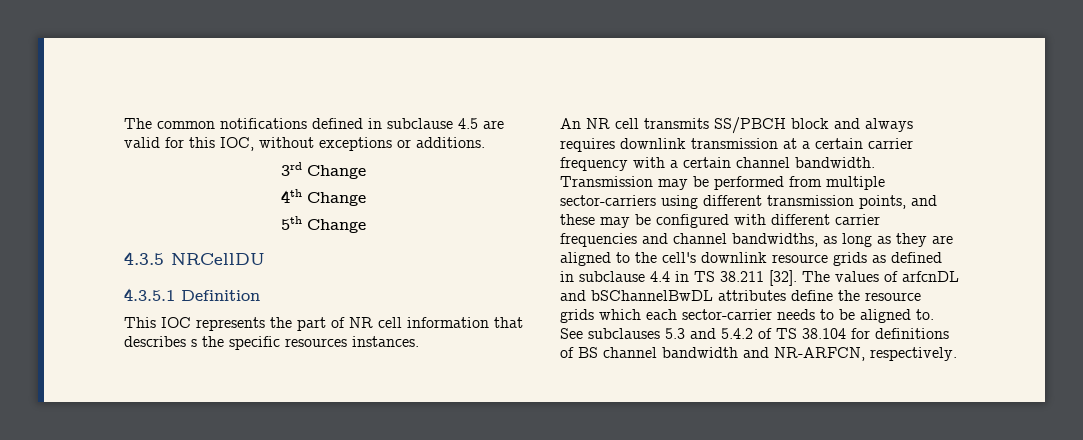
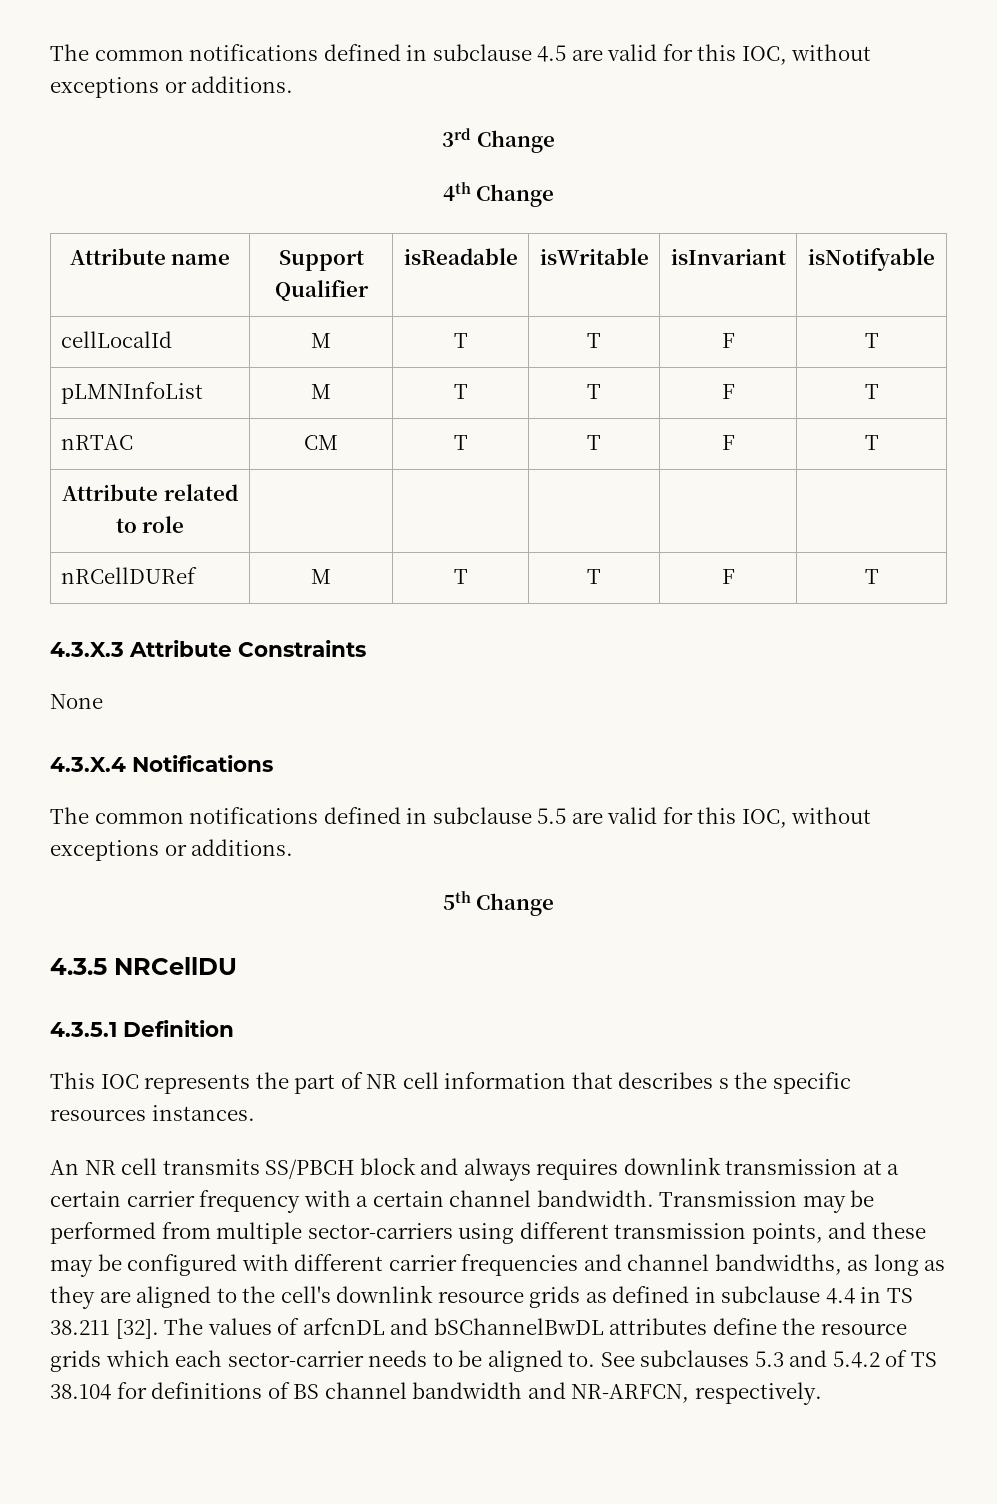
+ Attribute name | Support Qualifier | isReadable | isWritable | isInvariant | isNotifyable
+ cellLocalId | M | T | T | F | T
+ pLMNInfoList | M | T | T | F | T
+ nRTAC | CM | T | T | F | T
+ Attribute related to role | | | | |
+ nRCellDURef | M | T | T | F | T
+ 4.3.X.3 Attribute Constraints
+ None
+ 4.3.X.4 Notifications
+ The common notifications defined in subclause 5.5 are valid for this IOC, without exceptions or additions.

